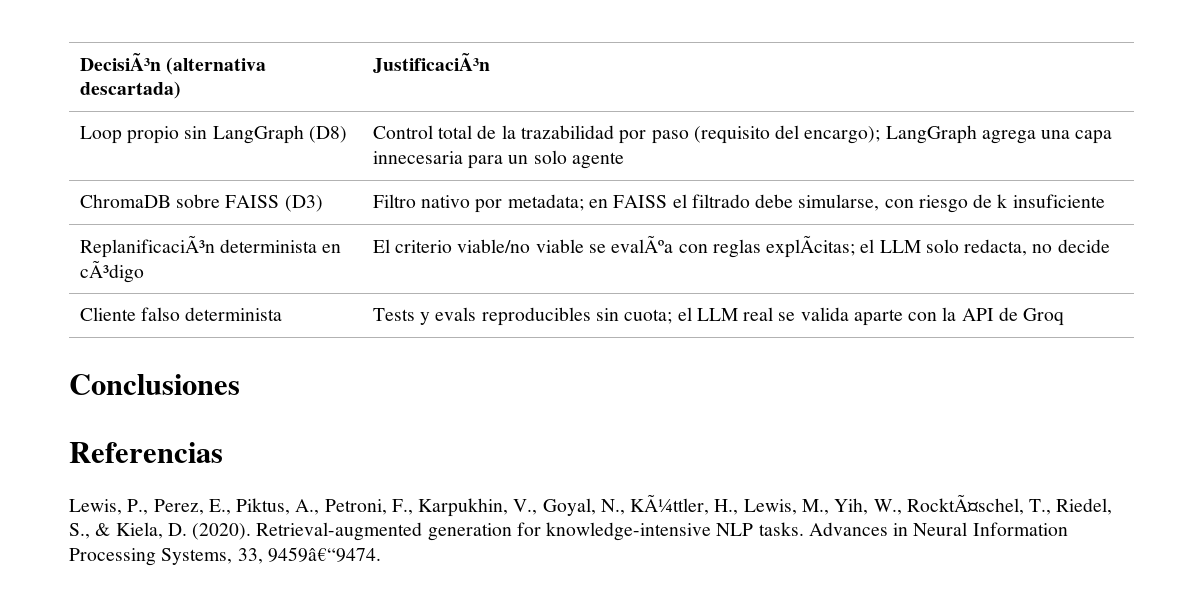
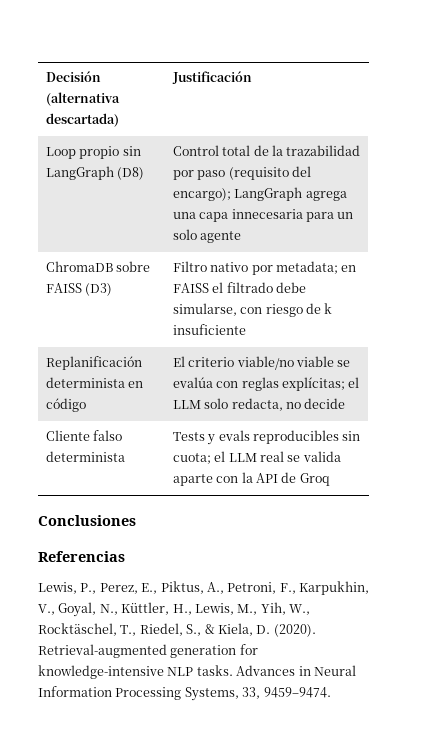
- DecisiÃ³n (alternativa descartada) | JustificaciÃ³n
+ Decisión (alternativa descartada) | Justificación
- ReplanificaciÃ³n determinista en cÃ³digo | El criterio viable/no viable se evalÃºa con reglas explÃcitas; el LLM solo redacta, no decide
+ Replanificación determinista en código | El criterio viable/no viable se evalúa con reglas explícitas; el LLM solo redacta, no decide
- Lewis, P., Perez, E., Piktus, A., Petroni, F., Karpukhin, V., Goyal, N., KÃ¼ttler, H., Lewis, M., Yih, W., RocktÃ¤schel, T., Riedel, S., & Kiela, D. (2020).
+ Lewis, P., Perez, E., Piktus, A., Petroni, F., Karpukhin, V., Goyal, N., Küttler, H., Lewis, M., Yih, W., Rocktäschel, T., Riedel, S., & Kiela, D. (2020).
- Advances in Neural Information Processing Systems, 33, 9459â€“9474.
+ Advances in Neural Information Processing Systems, 33, 9459–9474.

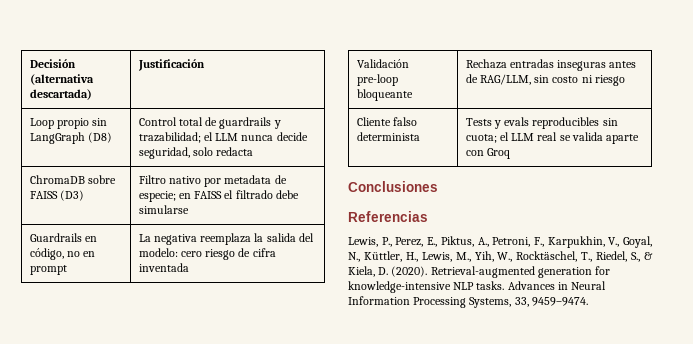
- Loop propio sin LangGraph (D8) | Control total de la trazabilidad por paso (requisito del encargo); LangGraph agrega una capa innecesaria para un solo agente
+ Loop propio sin LangGraph (D8) | Control total de guardrails y trazabilidad; el LLM nunca decide seguridad, solo redacta
- ChromaDB sobre FAISS (D3) | Filtro nativo por metadata; en FAISS el filtrado debe simularse, con riesgo de k insuficiente
- Replanificación determinista en código | El criterio viable/no viable se evalúa con reglas explícitas; el LLM solo redacta, no decide
+ ChromaDB sobre FAISS (D3) | Filtro nativo por metadata de especie; en FAISS el filtrado debe simularse
+ Guardrails en código, no en prompt | La negativa reemplaza la salida del modelo: cero riesgo de cifra inventada
+ Validación pre-loop bloqueante | Rechaza entradas inseguras antes de RAG/LLM, sin costo ni riesgo
- Cliente falso determinista | Tests y evals reproducibles sin cuota; el LLM real se valida aparte con la API de Groq
+ Cliente falso determinista | Tests y evals reproducibles sin cuota; el LLM real se valida aparte con Groq

